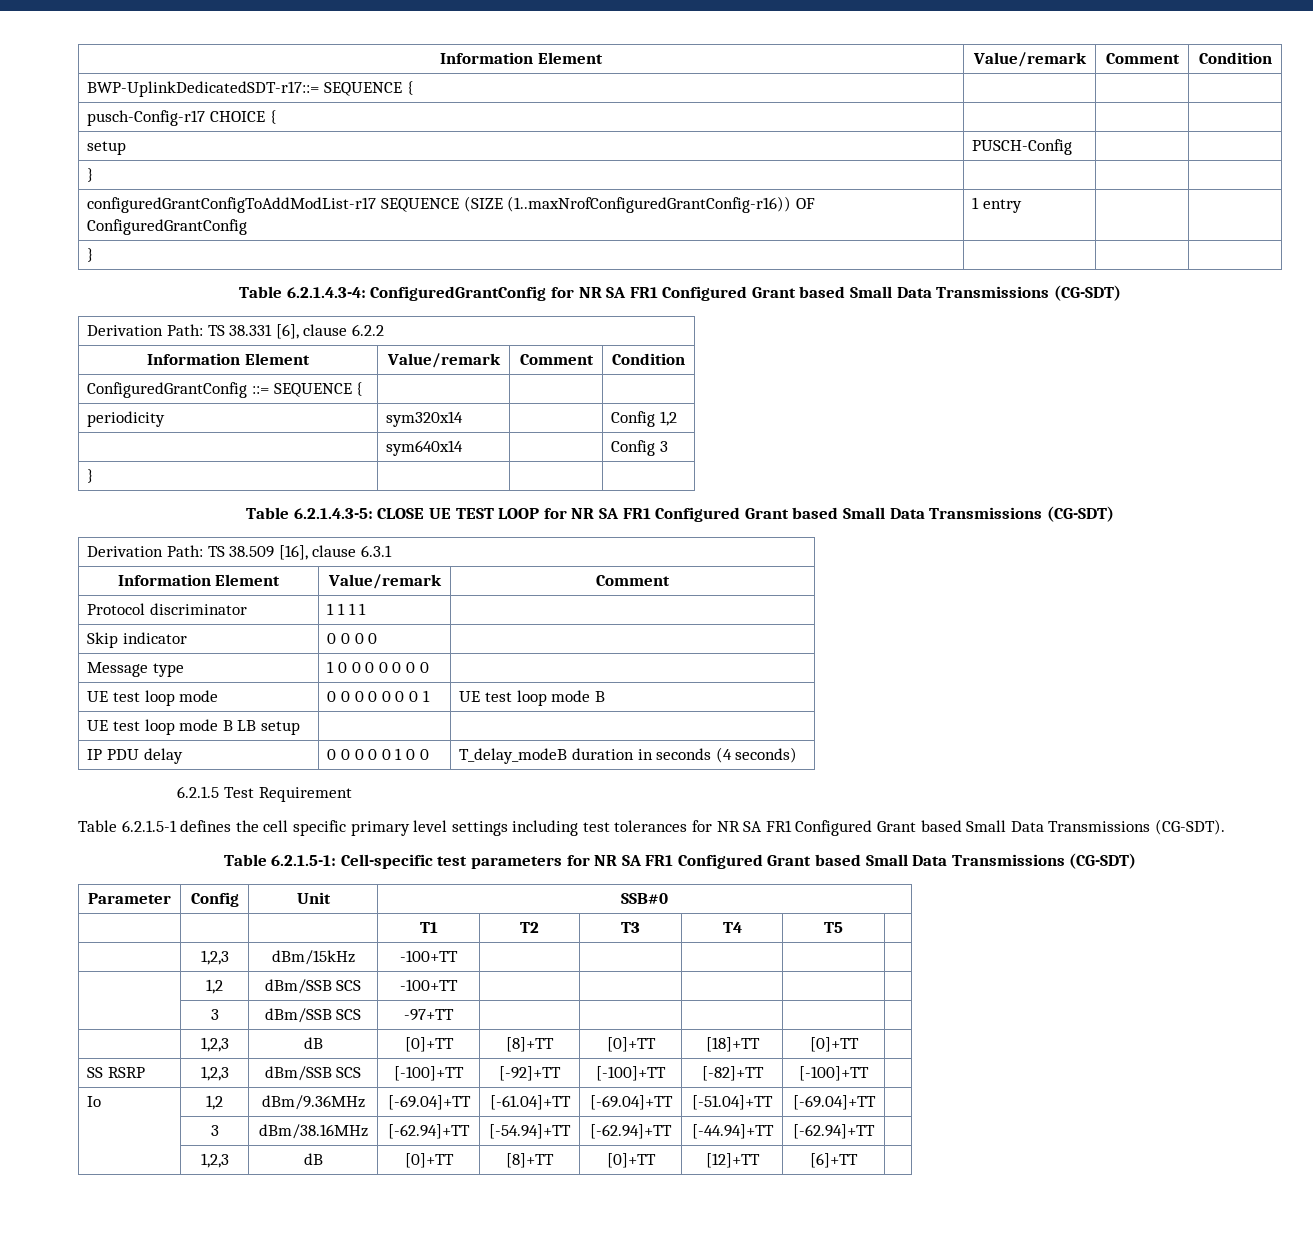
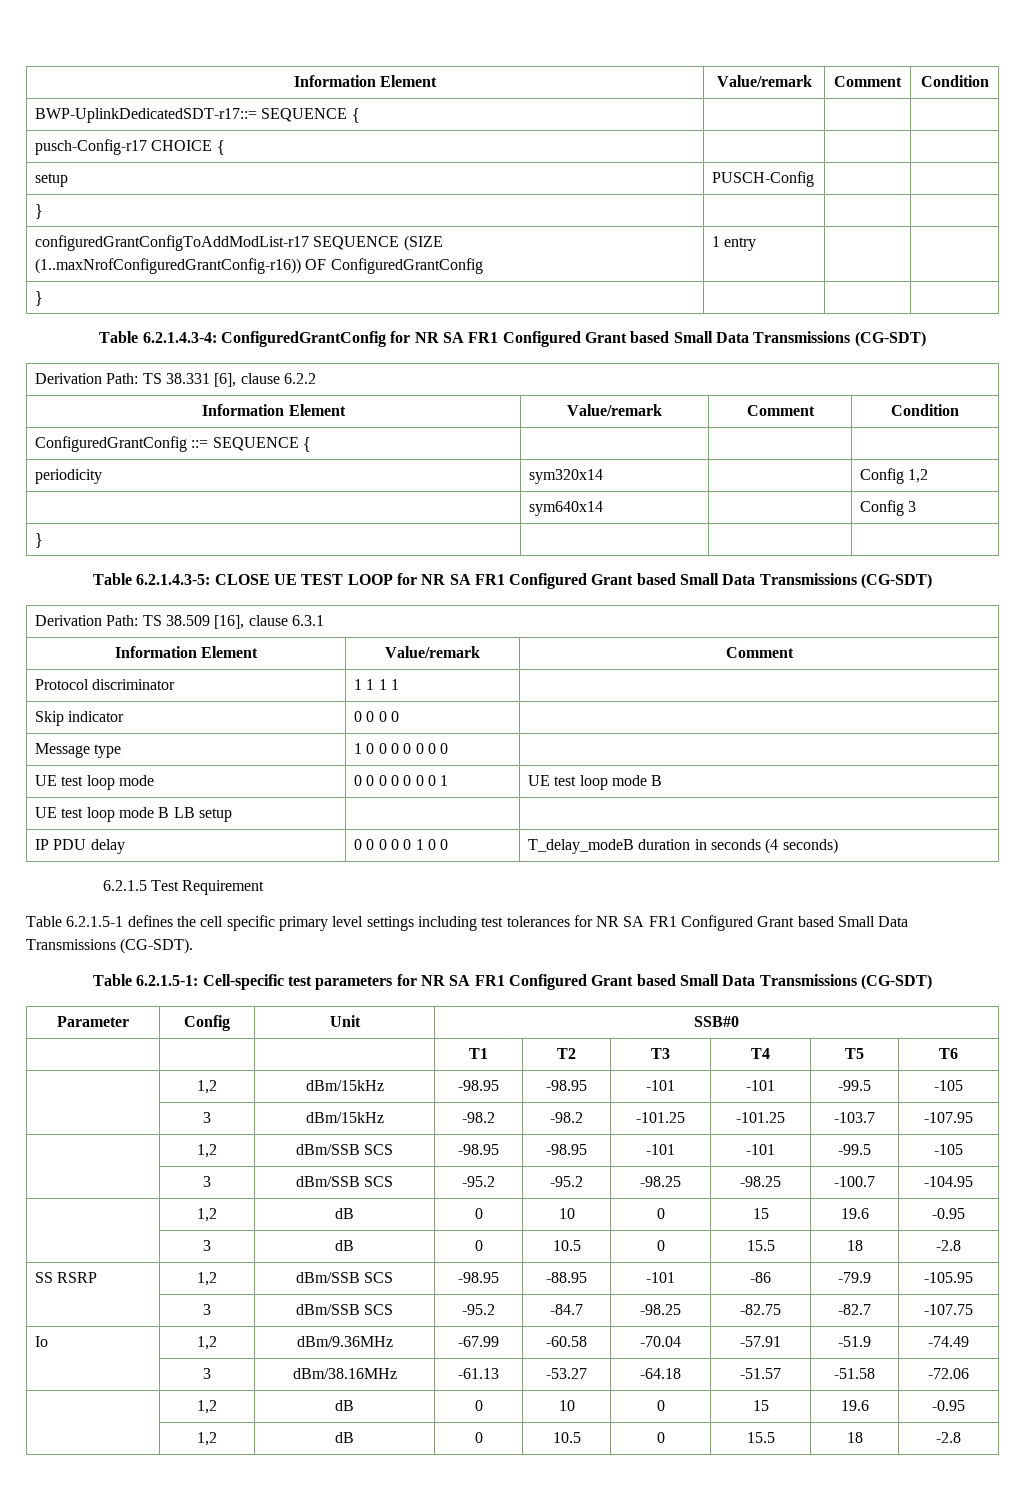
- | | | T1 | T2 | T3 | T4 | T5 |
- | 1,2,3 | dBm/15kHz | -100+TT | | | | |
- | 1,2 | dBm/SSB SCS | -100+TT | | | | |
- | 3 | dBm/SSB SCS | -97+TT | | | | |
- | 1,2,3 | dB | [0]+TT | [8]+TT | [0]+TT | [18]+TT | [0]+TT |
+ | | | T1 | T2 | T3 | T4 | T5 | T6
+ | 1,2 | dBm/15kHz | -98.95 | -98.95 | -101 | -101 | -99.5 | -105
+ | 3 | dBm/15kHz | -98.2 | -98.2 | -101.25 | -101.25 | -103.7 | -107.95
+ | 1,2 | dBm/SSB SCS | -98.95 | -98.95 | -101 | -101 | -99.5 | -105
+ | 3 | dBm/SSB SCS | -95.2 | -95.2 | -98.25 | -98.25 | -100.7 | -104.95
+ | 1,2 | dB | 0 | 10 | 0 | 15 | 19.6 | -0.95
+ | 3 | dB | 0 | 10.5 | 0 | 15.5 | 18 | -2.8
- SS RSRP | 1,2,3 | dBm/SSB SCS | [-100]+TT | [-92]+TT | [-100]+TT | [-82]+TT | [-100]+TT |
- Io | 1,2 | dBm/9.36MHz | [-69.04]+TT | [-61.04]+TT | [-69.04]+TT | [-51.04]+TT | [-69.04]+TT |
- | 3 | dBm/38.16MHz | [-62.94]+TT | [-54.94]+TT | [-62.94]+TT | [-44.94]+TT | [-62.94]+TT |
- | 1,2,3 | dB | [0]+TT | [8]+TT | [0]+TT | [12]+TT | [6]+TT |
+ SS RSRP | 1,2 | dBm/SSB SCS | -98.95 | -88.95 | -101 | -86 | -79.9 | -105.95
+ | 3 | dBm/SSB SCS | -95.2 | -84.7 | -98.25 | -82.75 | -82.7 | -107.75
+ Io | 1,2 | dBm/9.36MHz | -67.99 | -60.58 | -70.04 | -57.91 | -51.9 | -74.49
+ | 3 | dBm/38.16MHz | -61.13 | -53.27 | -64.18 | -51.57 | -51.58 | -72.06
+ | 1,2 | dB | 0 | 10 | 0 | 15 | 19.6 | -0.95
+ | 1,2 | dB | 0 | 10.5 | 0 | 15.5 | 18 | -2.8

